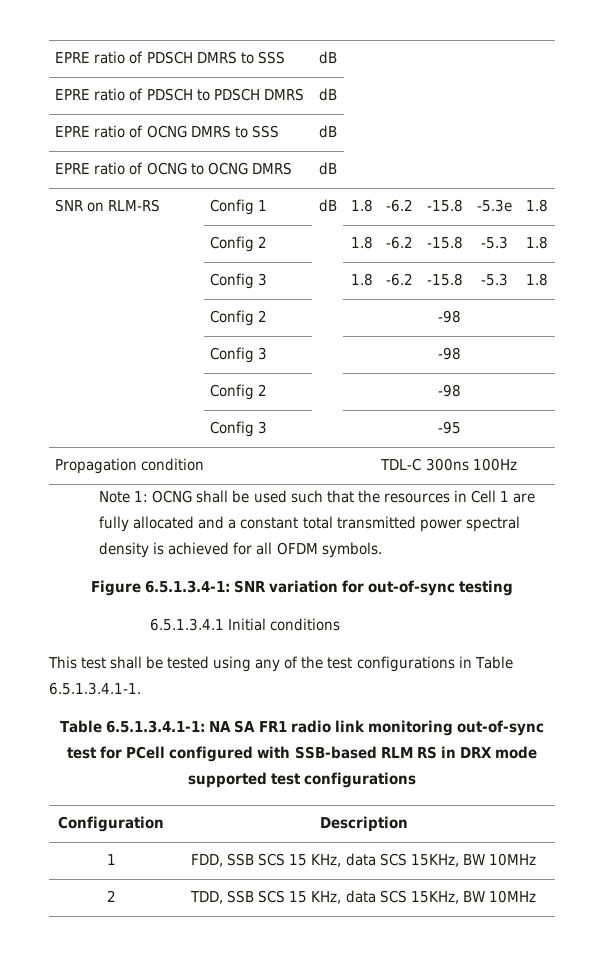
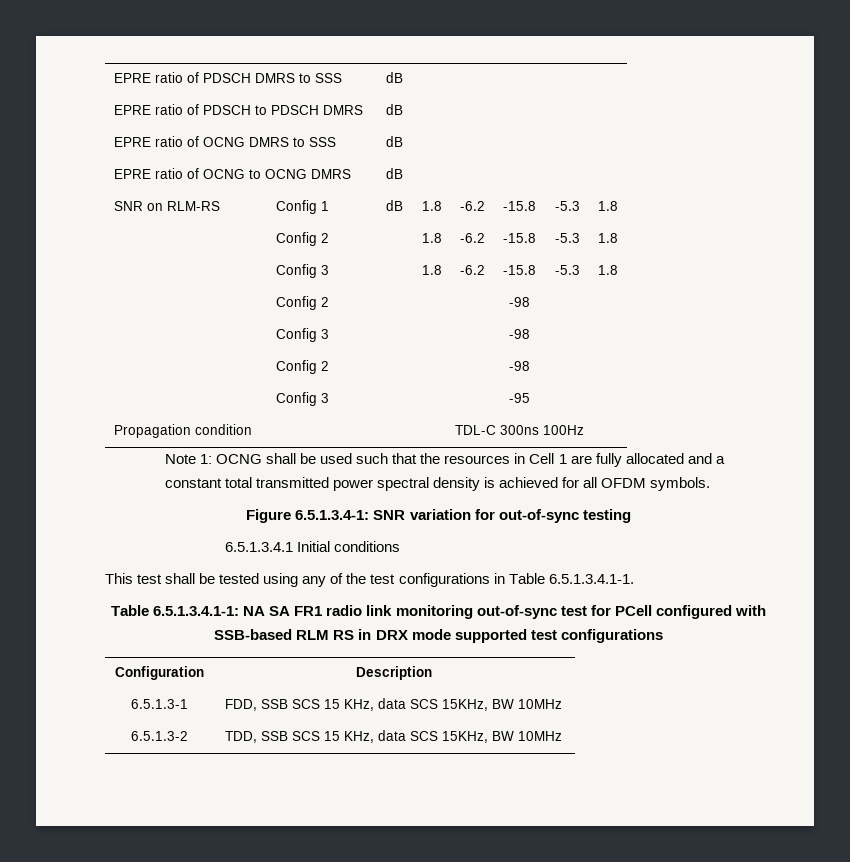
- SNR on RLM-RS | Config 1 | dB | 1.8 | -6.2 | -15.8 | -5.3e | 1.8
+ SNR on RLM-RS | Config 1 | dB | 1.8 | -6.2 | -15.8 | -5.3 | 1.8
- 1 | FDD, SSB SCS 15 KHz, data SCS 15KHz, BW 10MHz
+ 6.5.1.3-1 | FDD, SSB SCS 15 KHz, data SCS 15KHz, BW 10MHz
- 2 | TDD, SSB SCS 15 KHz, data SCS 15KHz, BW 10MHz
+ 6.5.1.3-2 | TDD, SSB SCS 15 KHz, data SCS 15KHz, BW 10MHz

